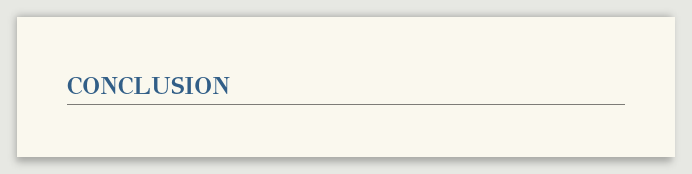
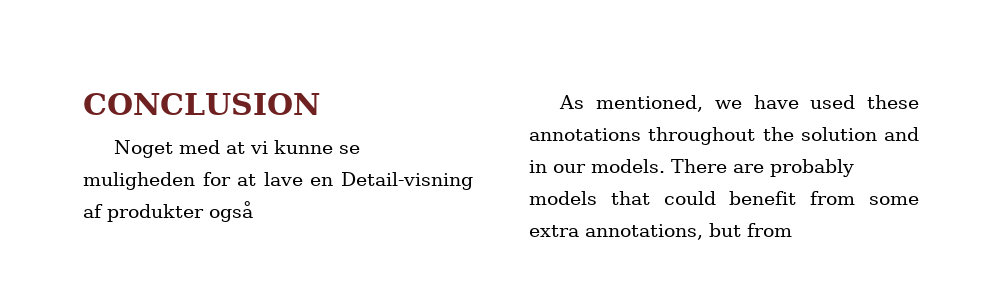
+ Noget med at vi kunne se muligheden for at lave en Detail-visning af produkter også
+ As mentioned, we have used these annotations throughout the solution and in our models. There are probably models that could benefit from some extra annotations, but from

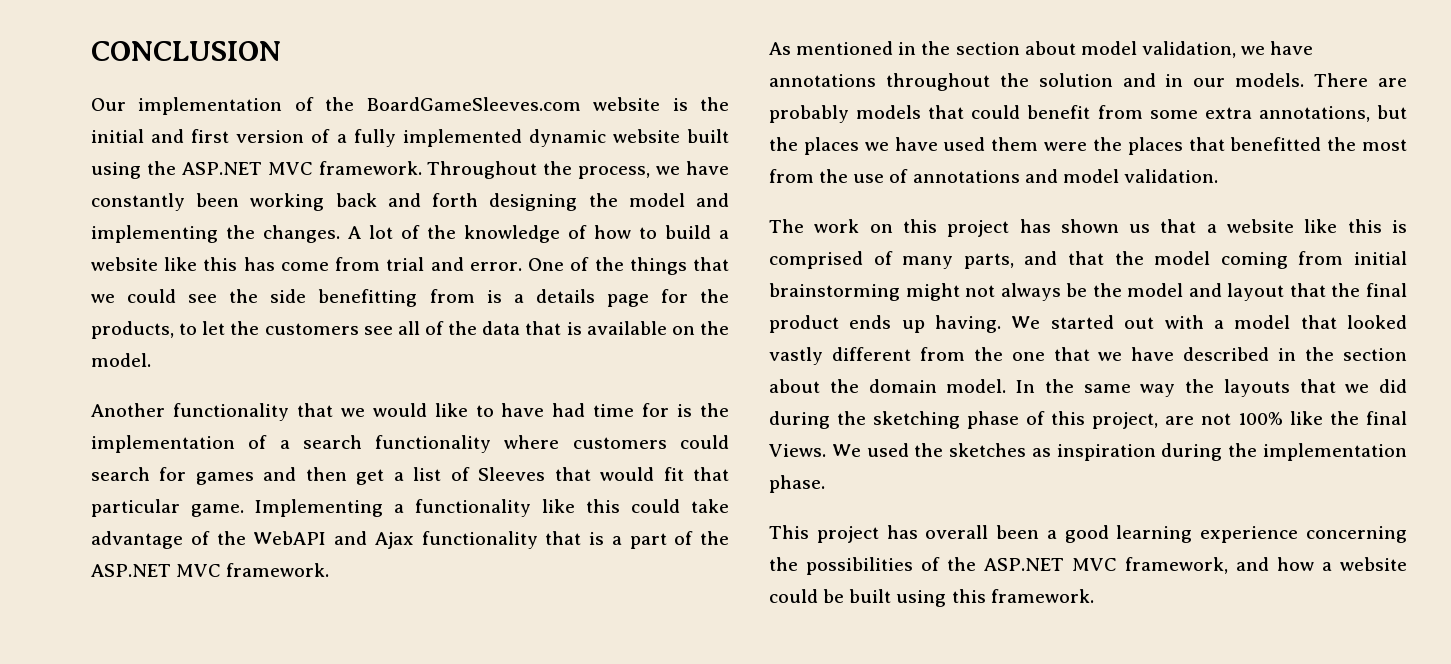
- Noget med at vi kunne se muligheden for at lave en Detail-visning af produkter også
- As mentioned, we have used these annotations throughout the solution and in our models.
+ Our implementation of the BoardGameSleeves.com website is the initial and first version of a fully implemented dynamic website built using the ASP.NET MVC framework. Throughout the process, we have constantly been working back and forth designing the model and implementing the changes. A lot of the knowledge of how to build a website like this has come from trial and error. One of the things that we could see the side benefitting from is a details page for the products, to let the customers see all of the data that is available on the model.
+ Another functionality that we would like to have had time for is the implementation of a search functionality where customers could search for games and then get a list of Sleeves that would fit that particular game. Implementing a functionality like this could take advantage of the WebAPI and Ajax functionality that is a part of the ASP.NET MVC framework.
+ As mentioned in the section about model validation, we have annotations throughout the solution and in our models.
- There are probably models that could benefit from some extra annotations, but from
+ There are probably models that could benefit from some extra annotations, but the places we have used them were the places that benefitted the most from the use of annotations and model validation.
+ The work on this project has shown us that a website like this is comprised of many parts, and that the model coming from initial brainstorming might not always be the model and layout that the final product ends up having. We started out with a model that looked vastly different from the one that we have described in the section about the domain model. In the same way the layouts that we did during the sketching phase of this project, are not 100% like the final Views. We used the sketches as inspiration during the implementation phase.
+ This project has overall been a good learning experience concerning the possibilities of the ASP.NET MVC framework, and how a website could be built using this framework.

